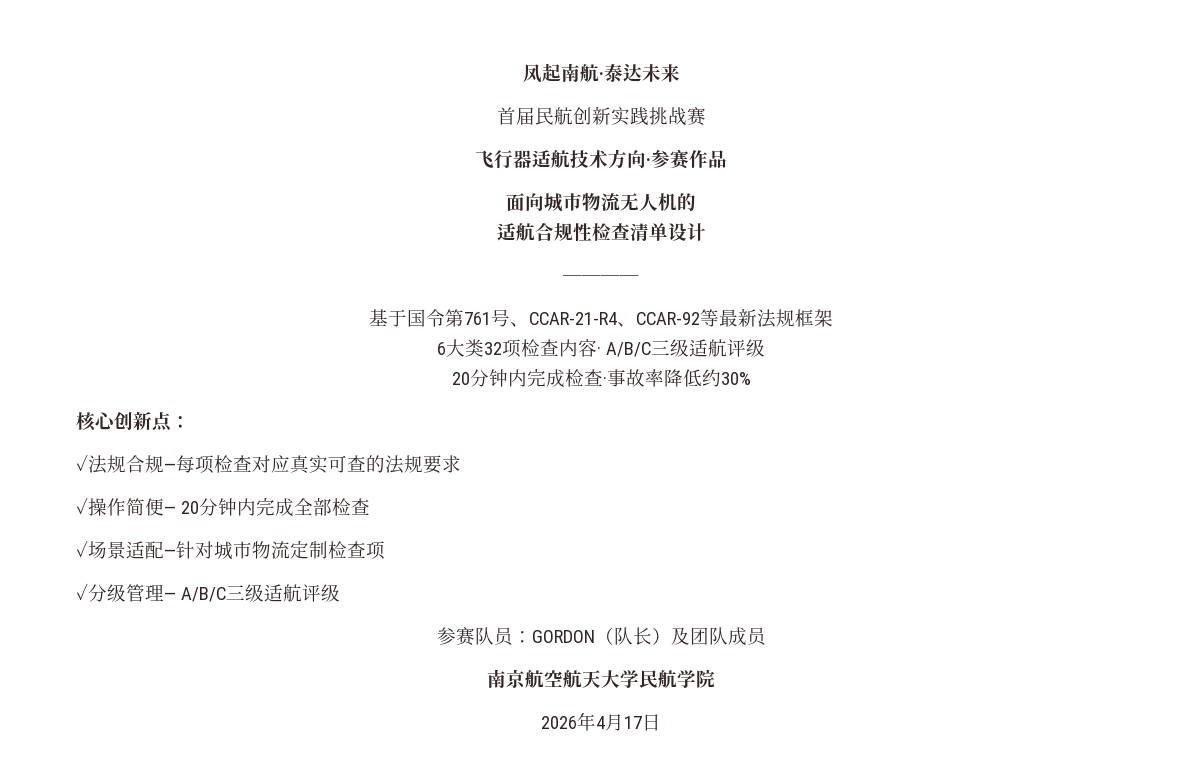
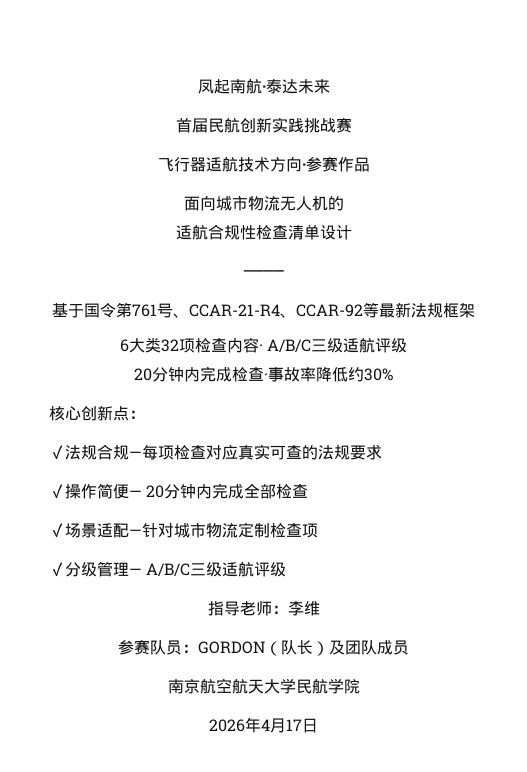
+ 指导老师：李维

